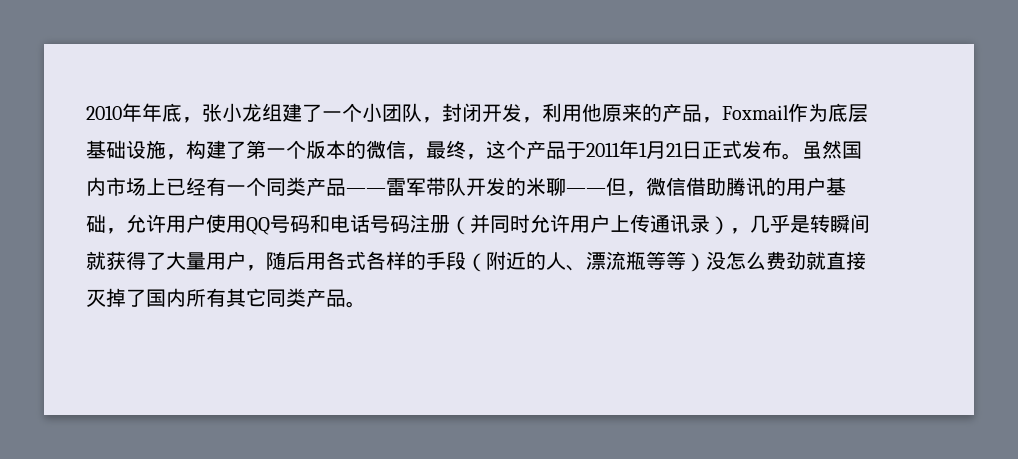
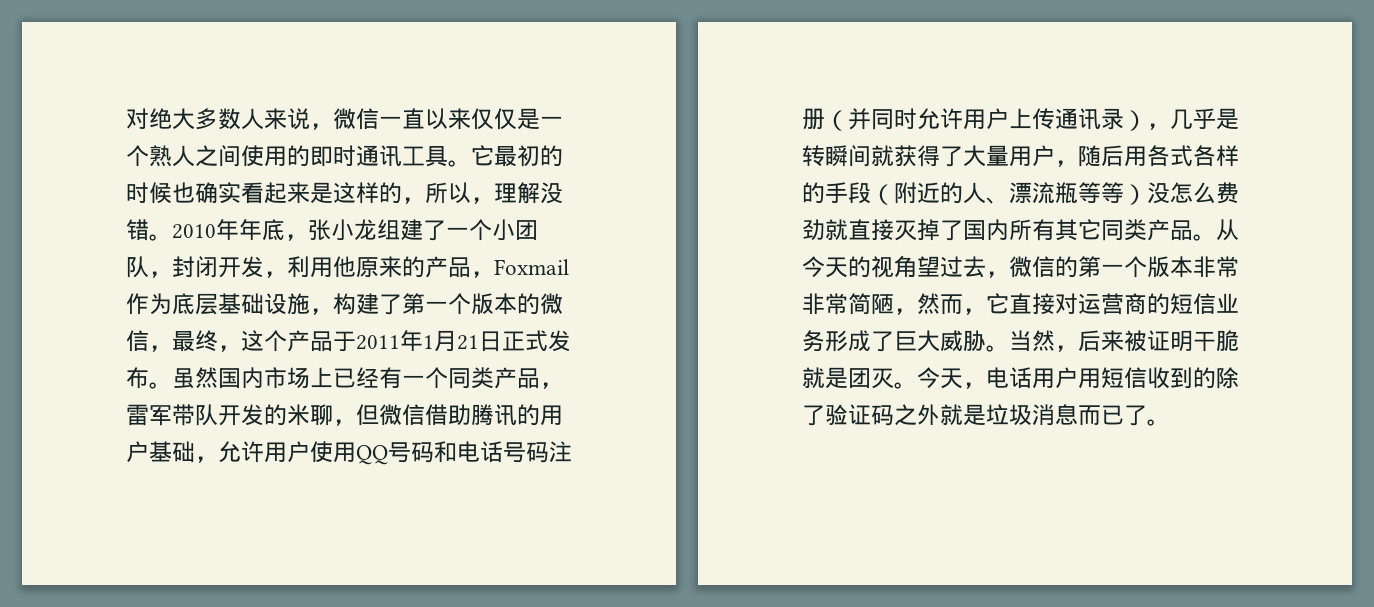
+ 对绝大多数人来说，微信一直以来仅仅是一个熟人之间使用的即时通讯工具。它最初的时候也确实看起来是这样的，所以，理解没错。
- 虽然国内市场上已经有一个同类产品——雷军带队开发的米聊——但，微信借助腾讯的用户基础，允许用户使用QQ号码和电话号码注册（并同时允许用户上传通讯录），几乎是转瞬间就获得了大量用户，随后用各式各样的手段（附近的人、漂流瓶等等）没怎么费劲就直接灭掉了国内所有其它同类产品。
+ 虽然国内市场上已经有一个同类产品，雷军带队开发的米聊，但微信借助腾讯的用户基础，允许用户使用QQ号码和电话号码注册（并同时允许用户上传通讯录），几乎是转瞬间就获得了大量用户，随后用各式各样的手段（附近的人、漂流瓶等等）没怎么费劲就直接灭掉了国内所有其它同类产品。
+ 从今天的视角望过去，微信的第一个版本非常非常简陋，然而，它直接对运营商的短信业务形成了巨大威胁。当然，后来被证明干脆就是团灭。今天，电话用户用短信收到的除了验证码之外就是垃圾消息而已了。

